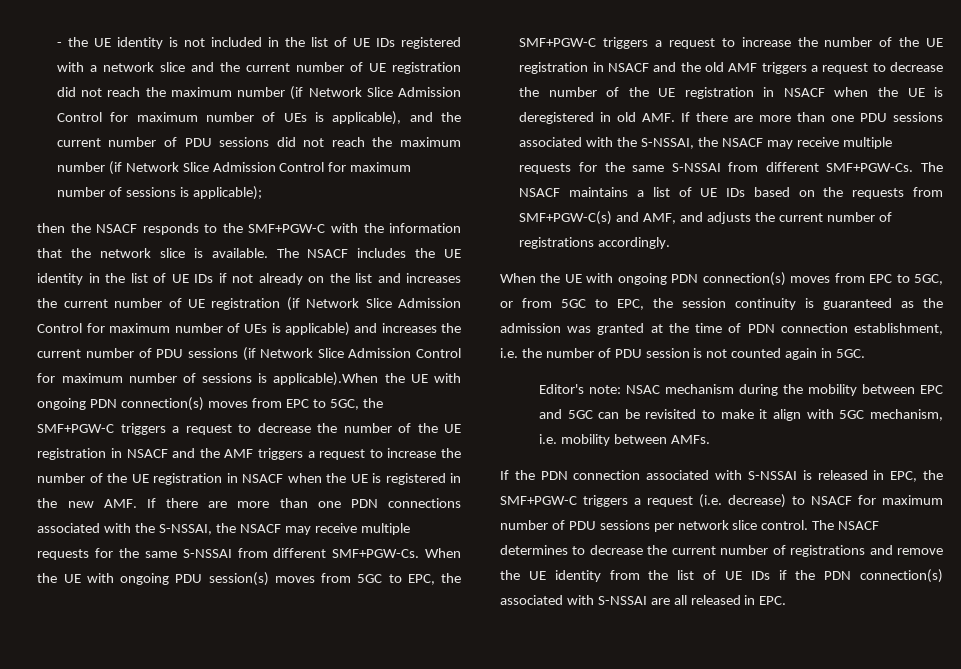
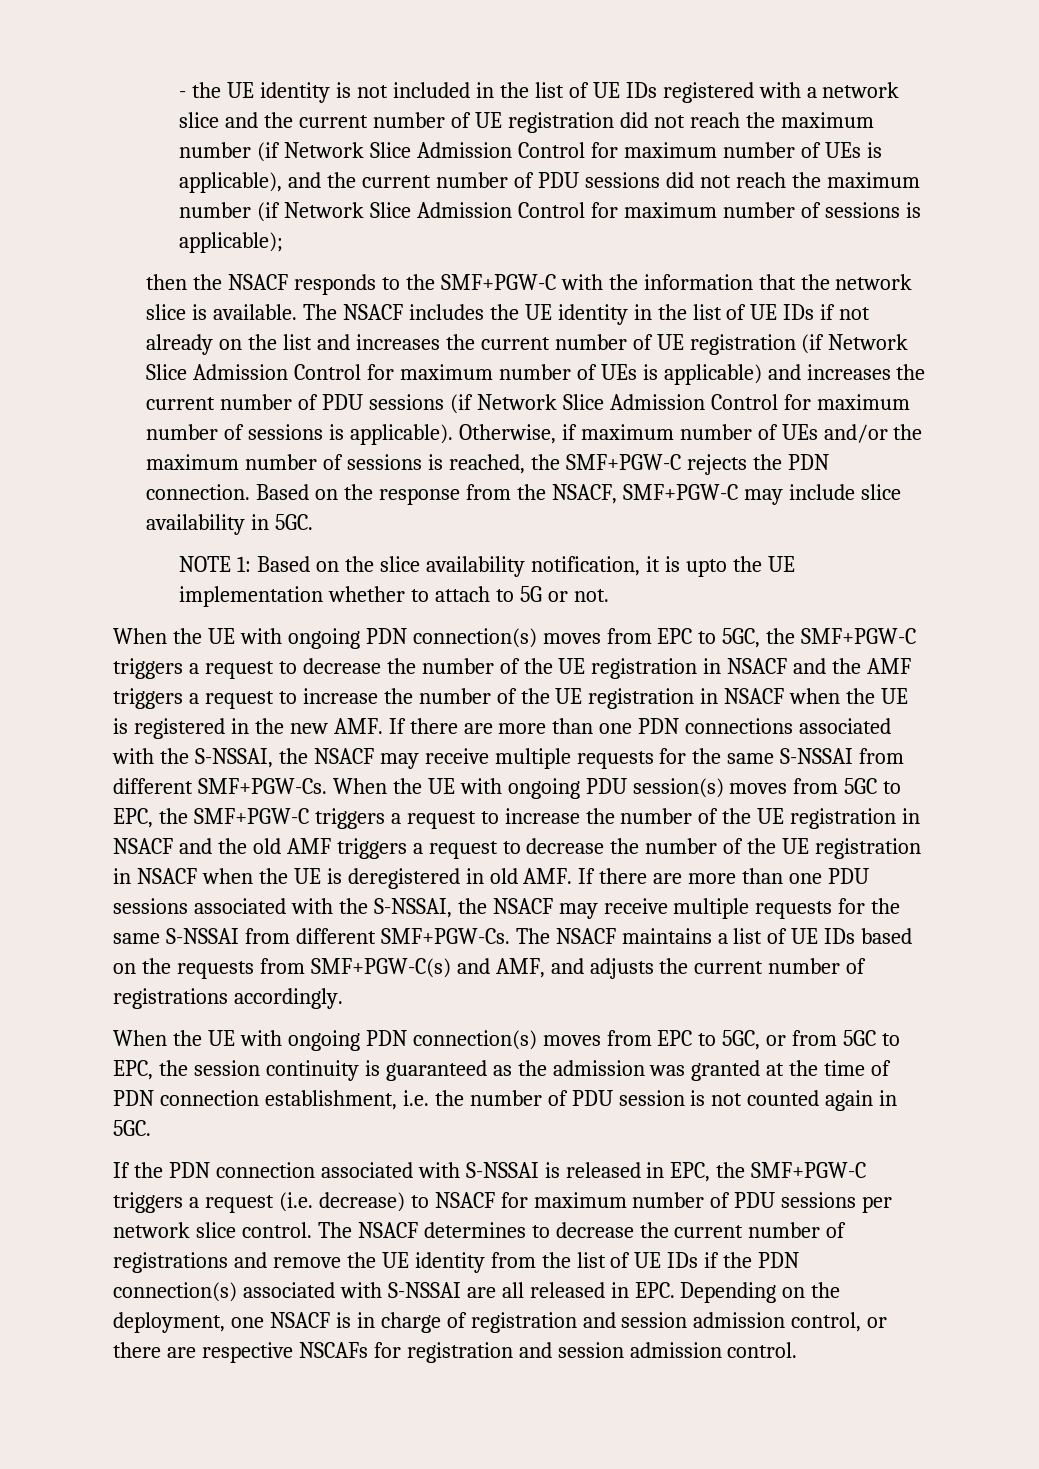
- The NSACF includes the UE identity in the list of UE IDs if not already on the list and increases the current number of UE registration (if Network Slice Admission Control for maximum number of UEs is applicable) and increases the current number of PDU sessions (if Network Slice Admission Control for maximum number of sessions is applicable).When the UE with ongoing PDN connection(s) moves from EPC to 5GC, the SMF+PGW-C triggers a request to decrease the number of the UE registration in NSACF and the AMF triggers a request to increase the number of the UE registration in NSACF when the UE is registered in the new AMF. If there are more than one PDN connections associated with the S-NSSAI, the NSACF may receive multiple requests for the same S-NSSAI from different SMF+PGW-Cs.
+ The NSACF includes the UE identity in the list of UE IDs if not already on the list and increases the current number of UE registration (if Network Slice Admission Control for maximum number of UEs is applicable) and increases the current number of PDU sessions (if Network Slice Admission Control for maximum number of sessions is applicable). Otherwise, if maximum number of UEs and/or the maximum number of sessions is reached, the SMF+PGW-C rejects the PDN connection. Based on the response from the NSACF, SMF+PGW-C may include slice availability in 5GC.
+ NOTE 1: Based on the slice availability notification, it is upto the UE implementation whether to attach to 5G or not.
+ When the UE with ongoing PDN connection(s) moves from EPC to 5GC, the SMF+PGW-C triggers a request to decrease the number of the UE registration in NSACF and the AMF triggers a request to increase the number of the UE registration in NSACF when the UE is registered in the new AMF. If there are more than one PDN connections associated with the S-NSSAI, the NSACF may receive multiple requests for the same S-NSSAI from different SMF+PGW-Cs.
- Editor's note: NSAC mechanism during the mobility between EPC and 5GC can be revisited to make it align with 5GC mechanism, i.e. mobility between AMFs.
- The NSACF determines to decrease the current number of registrations and remove the UE identity from the list of UE IDs if the PDN connection(s) associated with S-NSSAI are all released in EPC.
+ The NSACF determines to decrease the current number of registrations and remove the UE identity from the list of UE IDs if the PDN connection(s) associated with S-NSSAI are all released in EPC. Depending on the deployment, one NSACF is in charge of registration and session admission control, or there are respective NSCAFs for registration and session admission control.

